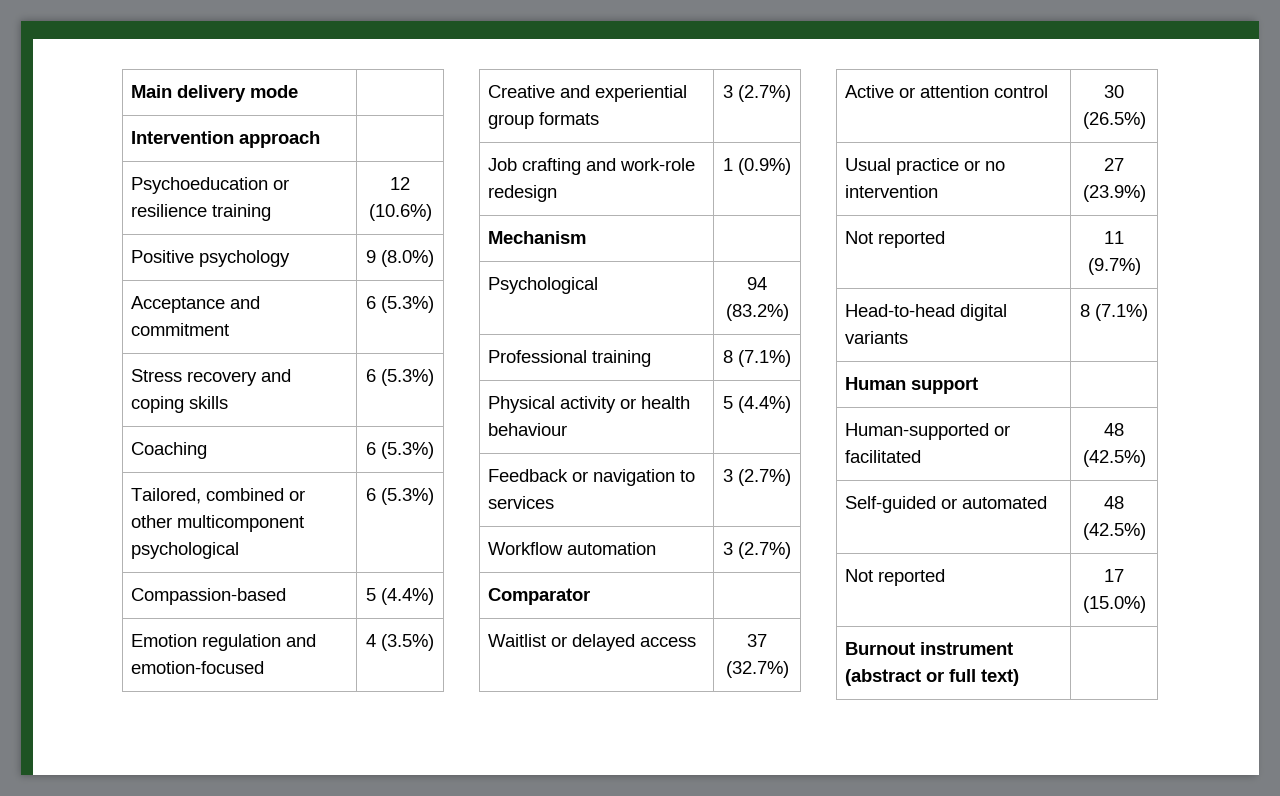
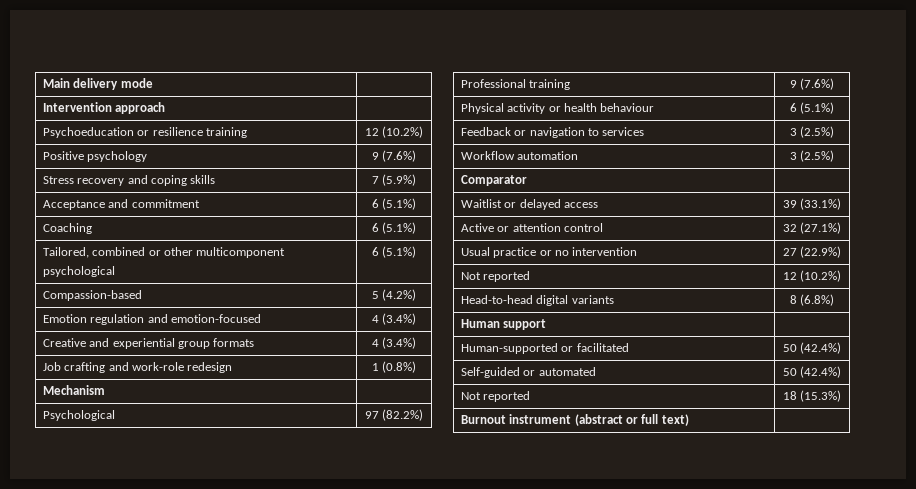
- Psychoeducation or resilience training | 12 (10.6%)
+ Psychoeducation or resilience training | 12 (10.2%)
- Positive psychology | 9 (8.0%)
- Acceptance and commitment | 6 (5.3%)
+ Positive psychology | 9 (7.6%)
- Stress recovery and coping skills | 6 (5.3%)
+ Stress recovery and coping skills | 7 (5.9%)
+ Acceptance and commitment | 6 (5.1%)
- Coaching | 6 (5.3%)
+ Coaching | 6 (5.1%)
- Tailored, combined or other multicomponent psychological | 6 (5.3%)
+ Tailored, combined or other multicomponent psychological | 6 (5.1%)
- Compassion-based | 5 (4.4%)
+ Compassion-based | 5 (4.2%)
- Emotion regulation and emotion-focused | 4 (3.5%)
+ Emotion regulation and emotion-focused | 4 (3.4%)
- Creative and experiential group formats | 3 (2.7%)
+ Creative and experiential group formats | 4 (3.4%)
- Job crafting and work-role redesign | 1 (0.9%)
+ Job crafting and work-role redesign | 1 (0.8%)
- Psychological | 94 (83.2%)
+ Psychological | 97 (82.2%)
- Professional training | 8 (7.1%)
+ Professional training | 9 (7.6%)
- Physical activity or health behaviour | 5 (4.4%)
+ Physical activity or health behaviour | 6 (5.1%)
- Feedback or navigation to services | 3 (2.7%)
+ Feedback or navigation to services | 3 (2.5%)
- Workflow automation | 3 (2.7%)
+ Workflow automation | 3 (2.5%)
- Waitlist or delayed access | 37 (32.7%)
+ Waitlist or delayed access | 39 (33.1%)
- Active or attention control | 30 (26.5%)
+ Active or attention control | 32 (27.1%)
- Usual practice or no intervention | 27 (23.9%)
- Not reported | 11 (9.7%)
+ Usual practice or no intervention | 27 (22.9%)
+ Not reported | 12 (10.2%)
- Head-to-head digital variants | 8 (7.1%)
+ Head-to-head digital variants | 8 (6.8%)
- Human-supported or facilitated | 48 (42.5%)
+ Human-supported or facilitated | 50 (42.4%)
- Self-guided or automated | 48 (42.5%)
- Not reported | 17 (15.0%)
+ Self-guided or automated | 50 (42.4%)
+ Not reported | 18 (15.3%)

